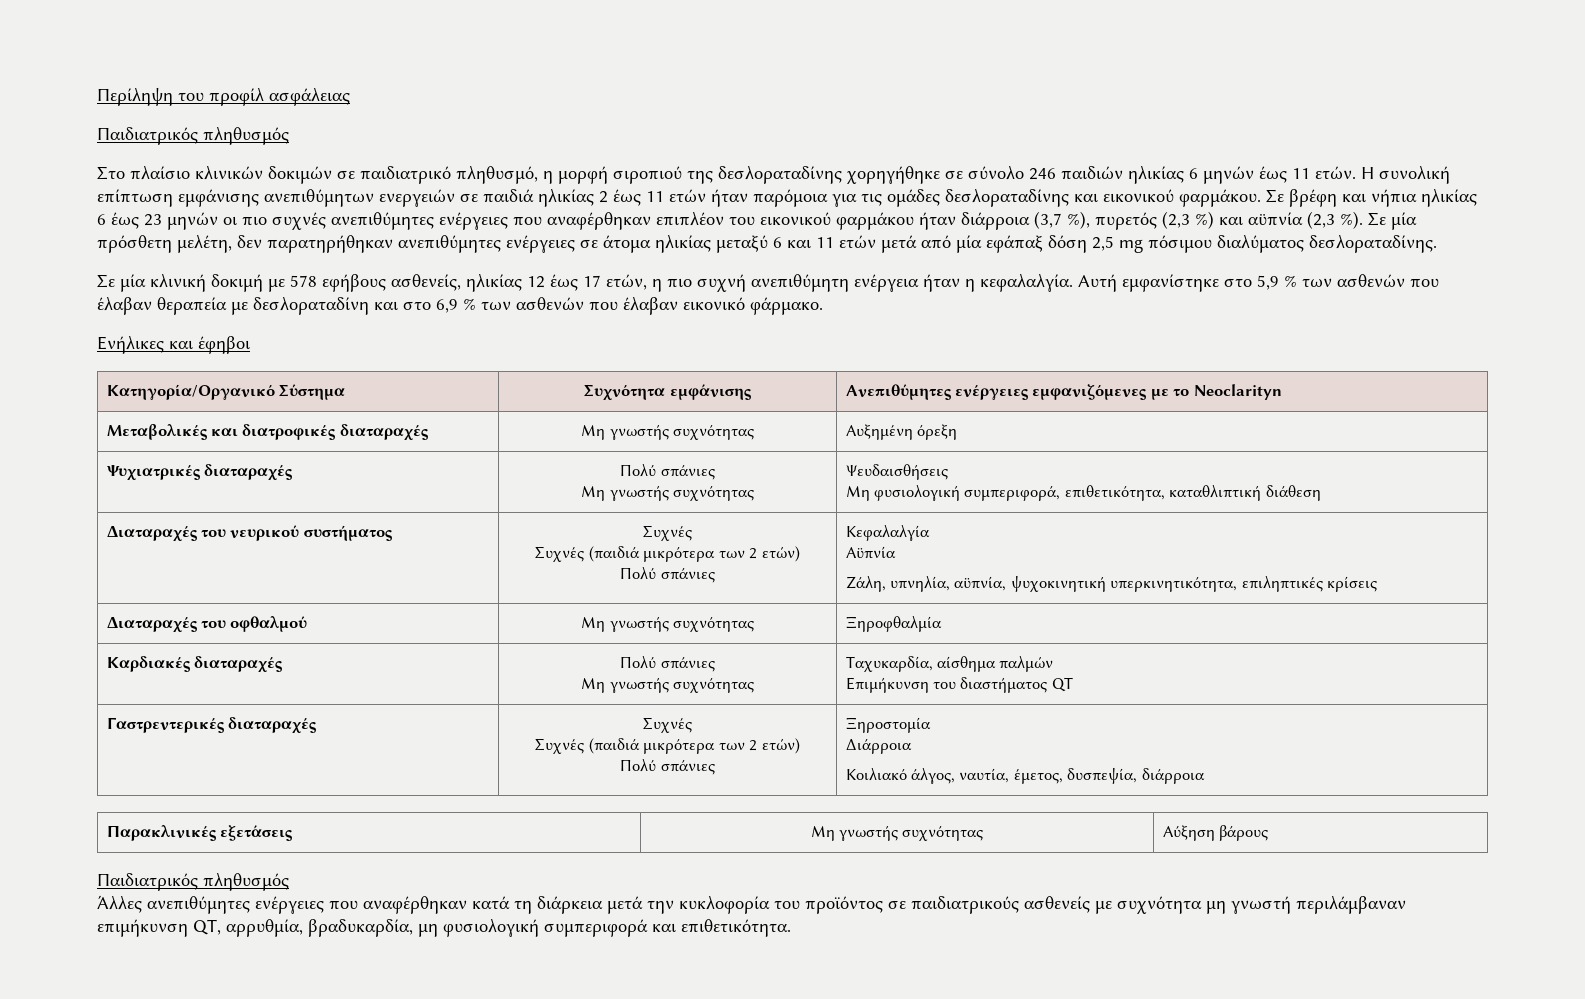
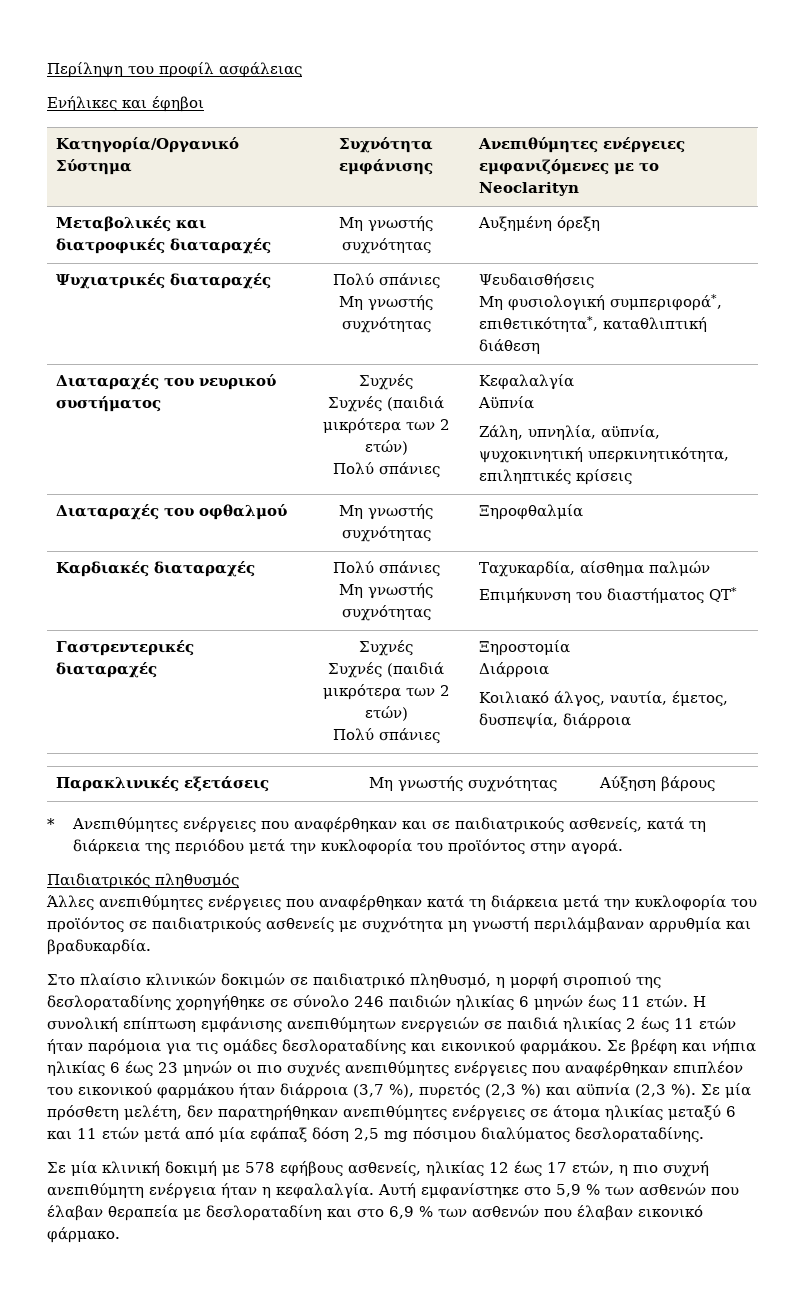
  Περίληψη του προφίλ ασφάλειας
+ Ενήλικες και έφηβοι
+ Κατηγορία/Οργανικό Σύστημα | Συχνότητα εμφάνισης | Ανεπιθύμητες ενέργειες εμφανιζόμενες με το Neoclarityn
+ Μεταβολικές και διατροφικές διαταραχές | Μη γνωστής συχνότητας | Αυξημένη όρεξη
+ Ψυχιατρικές διαταραχές | Πολύ σπάνιες
+ Μη γνωστής συχνότητας | Ψευδαισθήσεις
+ Μη φυσιολογική συμπεριφορά*, επιθετικότητα*, καταθλιπτική διάθεση
+ Διαταραχές του νευρικού συστήματος | Συχνές
+ Συχνές (παιδιά μικρότερα των 2 ετών)
+ Πολύ σπάνιες | Κεφαλαλγία
+ Αϋπνία
+ Ζάλη, υπνηλία, αϋπνία, ψυχοκινητική υπερκινητικότητα, επιληπτικές κρίσεις
+ Διαταραχές του οφθαλμού | Μη γνωστής συχνότητας | Ξηροφθαλμία
+ Καρδιακές διαταραχές | Πολύ σπάνιες
+ Μη γνωστής συχνότητας | Ταχυκαρδία, αίσθημα παλμών
+ Επιμήκυνση του διαστήματος QT*
+ Γαστρεντερικές διαταραχές | Συχνές
+ Συχνές (παιδιά μικρότερα των 2 ετών)
+ Πολύ σπάνιες | Ξηροστομία
+ Διάρροια
+ Κοιλιακό άλγος, ναυτία, έμετος, δυσπεψία, διάρροια
+ Παρακλινικές εξετάσεις | Μη γνωστής συχνότητας | Αύξηση βάρους
+ * Ανεπιθύμητες ενέργειες που αναφέρθηκαν και σε παιδιατρικούς ασθενείς, κατά τη διάρκεια της περιόδου μετά την κυκλοφορία του προϊόντος στην αγορά.
  Παιδιατρικός πληθυσμός
+ Άλλες ανεπιθύμητες ενέργειες που αναφέρθηκαν κατά τη διάρκεια μετά την κυκλοφορία του προϊόντος σε παιδιατρικούς ασθενείς με συχνότητα μη γνωστή περιλάμβαναν αρρυθμία και βραδυκαρδία.
- Ενήλικες και έφηβοι
- Κατηγορία/Οργανικό Σύστημα | Συχνότητα εμφάνισης | Ανεπιθύμητες ενέργειες εμφανιζόμενες με το Neoclarityn
- Μεταβολικές και διατροφικές διαταραχές | Μη γνωστής συχνότητας | Αυξημένη όρεξη
- Ψυχιατρικές διαταραχές | Πολύ σπάνιες
- Μη γνωστής συχνότητας | Ψευδαισθήσεις
- Μη φυσιολογική συμπεριφορά, επιθετικότητα, καταθλιπτική διάθεση
- Διαταραχές του νευρικού συστήματος | Συχνές
- Συχνές (παιδιά μικρότερα των 2 ετών)
- Πολύ σπάνιες | Κεφαλαλγία
- Αϋπνία
- Ζάλη, υπνηλία, αϋπνία, ψυχοκινητική υπερκινητικότητα, επιληπτικές κρίσεις
- Διαταραχές του οφθαλμού | Μη γνωστής συχνότητας | Ξηροφθαλμία
- Καρδιακές διαταραχές | Πολύ σπάνιες
- Μη γνωστής συχνότητας | Ταχυκαρδία, αίσθημα παλμών
- Επιμήκυνση του διαστήματος QT
- Γαστρεντερικές διαταραχές | Συχνές
- Συχνές (παιδιά μικρότερα των 2 ετών)
- Πολύ σπάνιες | Ξηροστομία
- Διάρροια
- Κοιλιακό άλγος, ναυτία, έμετος, δυσπεψία, διάρροια
- Παρακλινικές εξετάσεις | Μη γνωστής συχνότητας | Αύξηση βάρους
- Παιδιατρικός πληθυσμός
- Άλλες ανεπιθύμητες ενέργειες που αναφέρθηκαν κατά τη διάρκεια μετά την κυκλοφορία του προϊόντος σε παιδιατρικούς ασθενείς με συχνότητα μη γνωστή περιλάμβαναν επιμήκυνση QT, αρρυθμία, βραδυκαρδία, μη φυσιολογική συμπεριφορά και επιθετικότητα.

